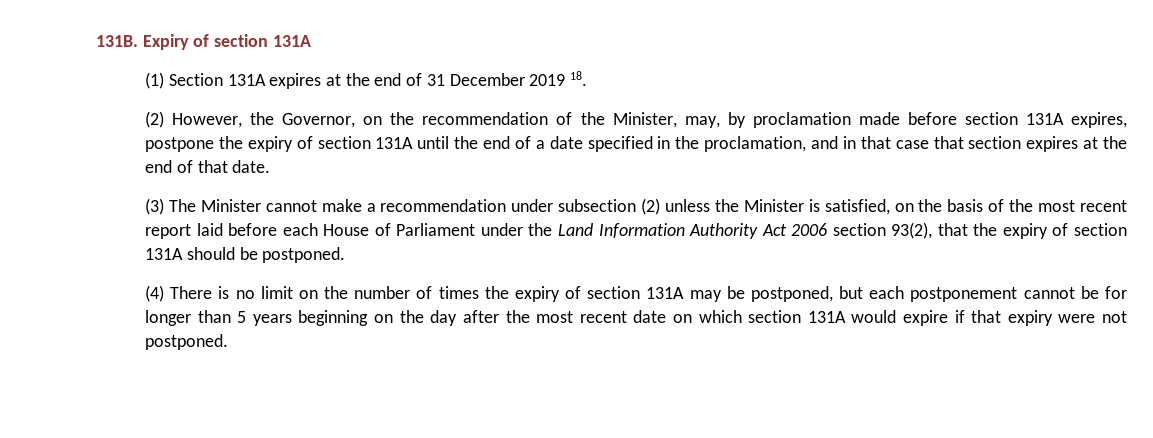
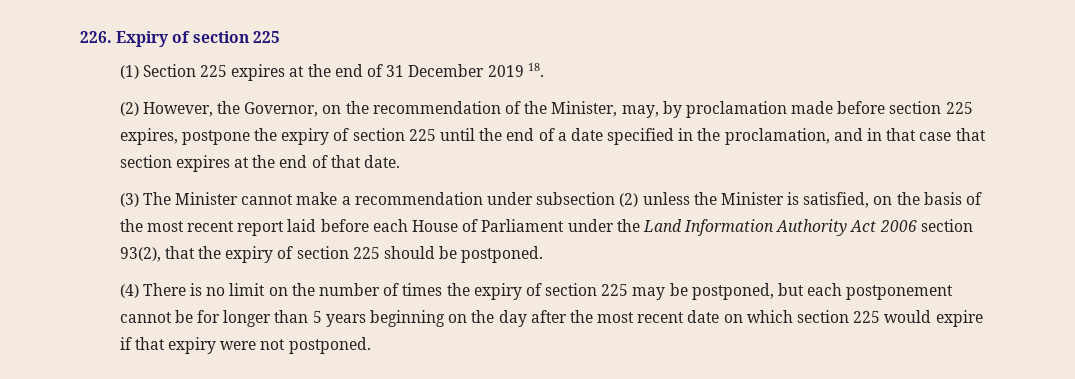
- 131B. Expiry of section 131A
+ 226. Expiry of section 225
- (1) Section 131A expires at the end of 31 December 2019 18.
+ (1) Section 225 expires at the end of 31 December 2019 18.
- (2) However, the Governor, on the recommendation of the Minister, may, by proclamation made before section 131A expires, postpone the expiry of section 131A until the end of a date specified in the proclamation, and in that case that section expires at the end of that date.
+ (2) However, the Governor, on the recommendation of the Minister, may, by proclamation made before section 225 expires, postpone the expiry of section 225 until the end of a date specified in the proclamation, and in that case that section expires at the end of that date.
- (3) The Minister cannot make a recommendation under subsection (2) unless the Minister is satisfied, on the basis of the most recent report laid before each House of Parliament under the Land Information Authority Act 2006 section 93(2), that the expiry of section 131A should be postponed.
+ (3) The Minister cannot make a recommendation under subsection (2) unless the Minister is satisfied, on the basis of the most recent report laid before each House of Parliament under the Land Information Authority Act 2006 section 93(2), that the expiry of section 225 should be postponed.
- (4) There is no limit on the number of times the expiry of section 131A may be postponed, but each postponement cannot be for longer than 5 years beginning on the day after the most recent date on which section 131A would expire if that expiry were not postponed.
+ (4) There is no limit on the number of times the expiry of section 225 may be postponed, but each postponement cannot be for longer than 5 years beginning on the day after the most recent date on which section 225 would expire if that expiry were not postponed.

